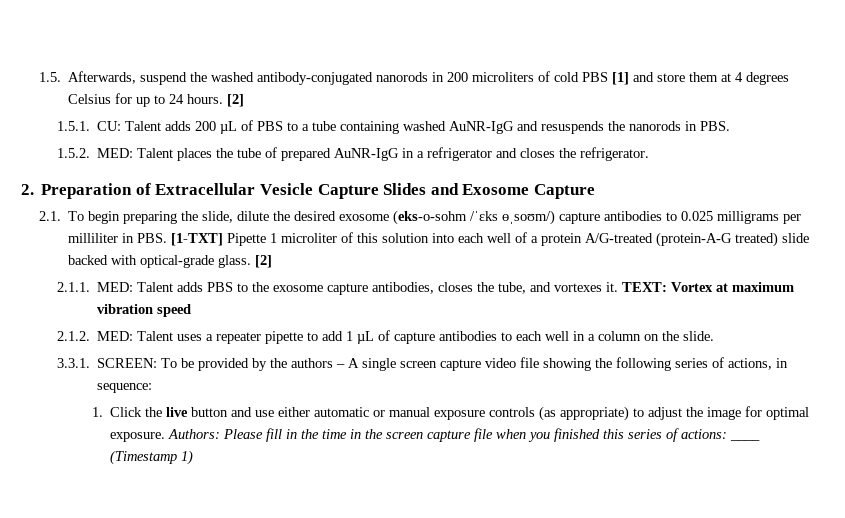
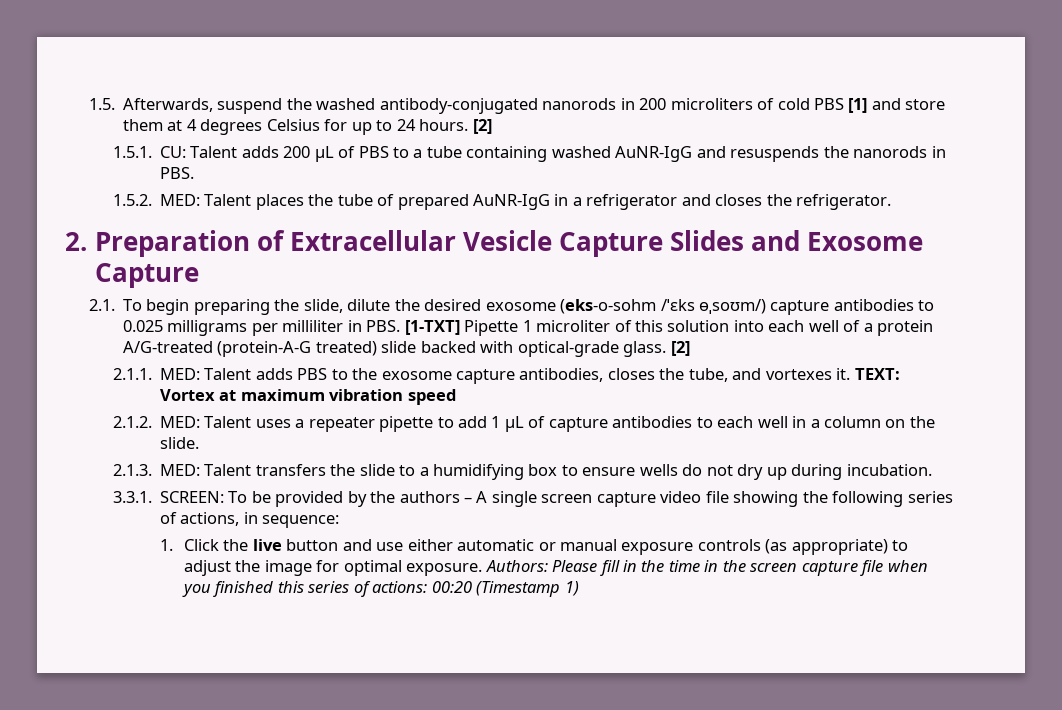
+ 2.1.3. MED: Talent transfers the slide to a humidifying box to ensure wells do not dry up during incubation.
- Authors: Please fill in the time in the screen capture file when you finished this series of actions: ____ (Timestamp 1)
+ Authors: Please fill in the time in the screen capture file when you finished this series of actions: 00:20 (Timestamp 1)

